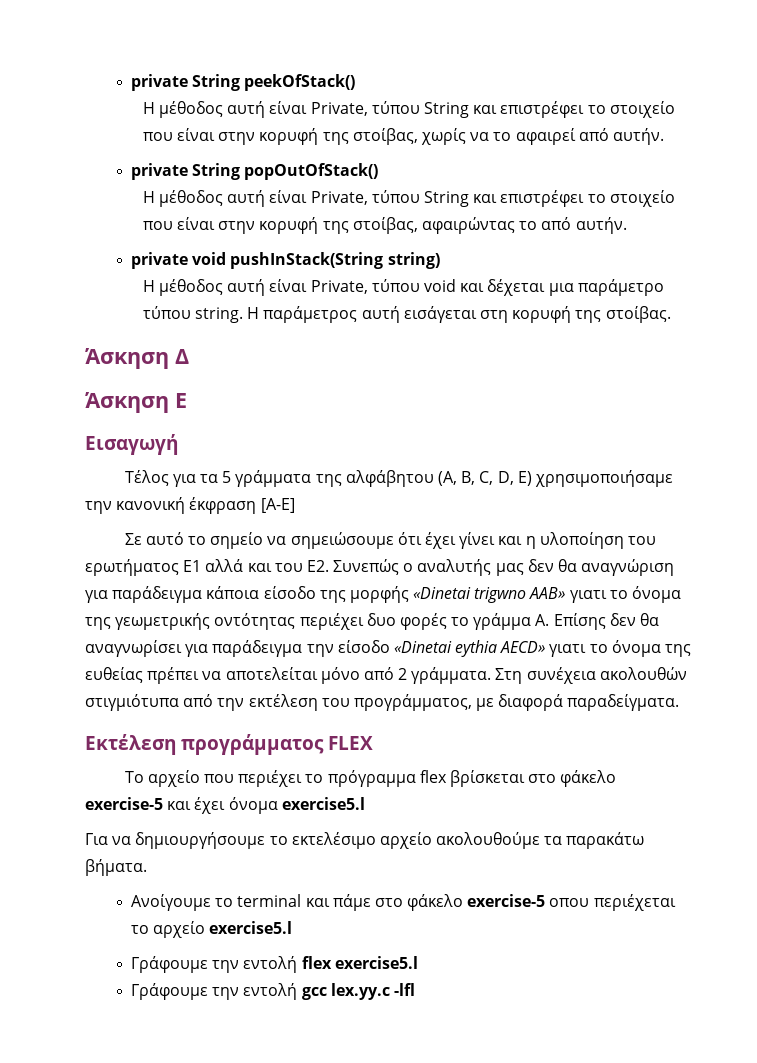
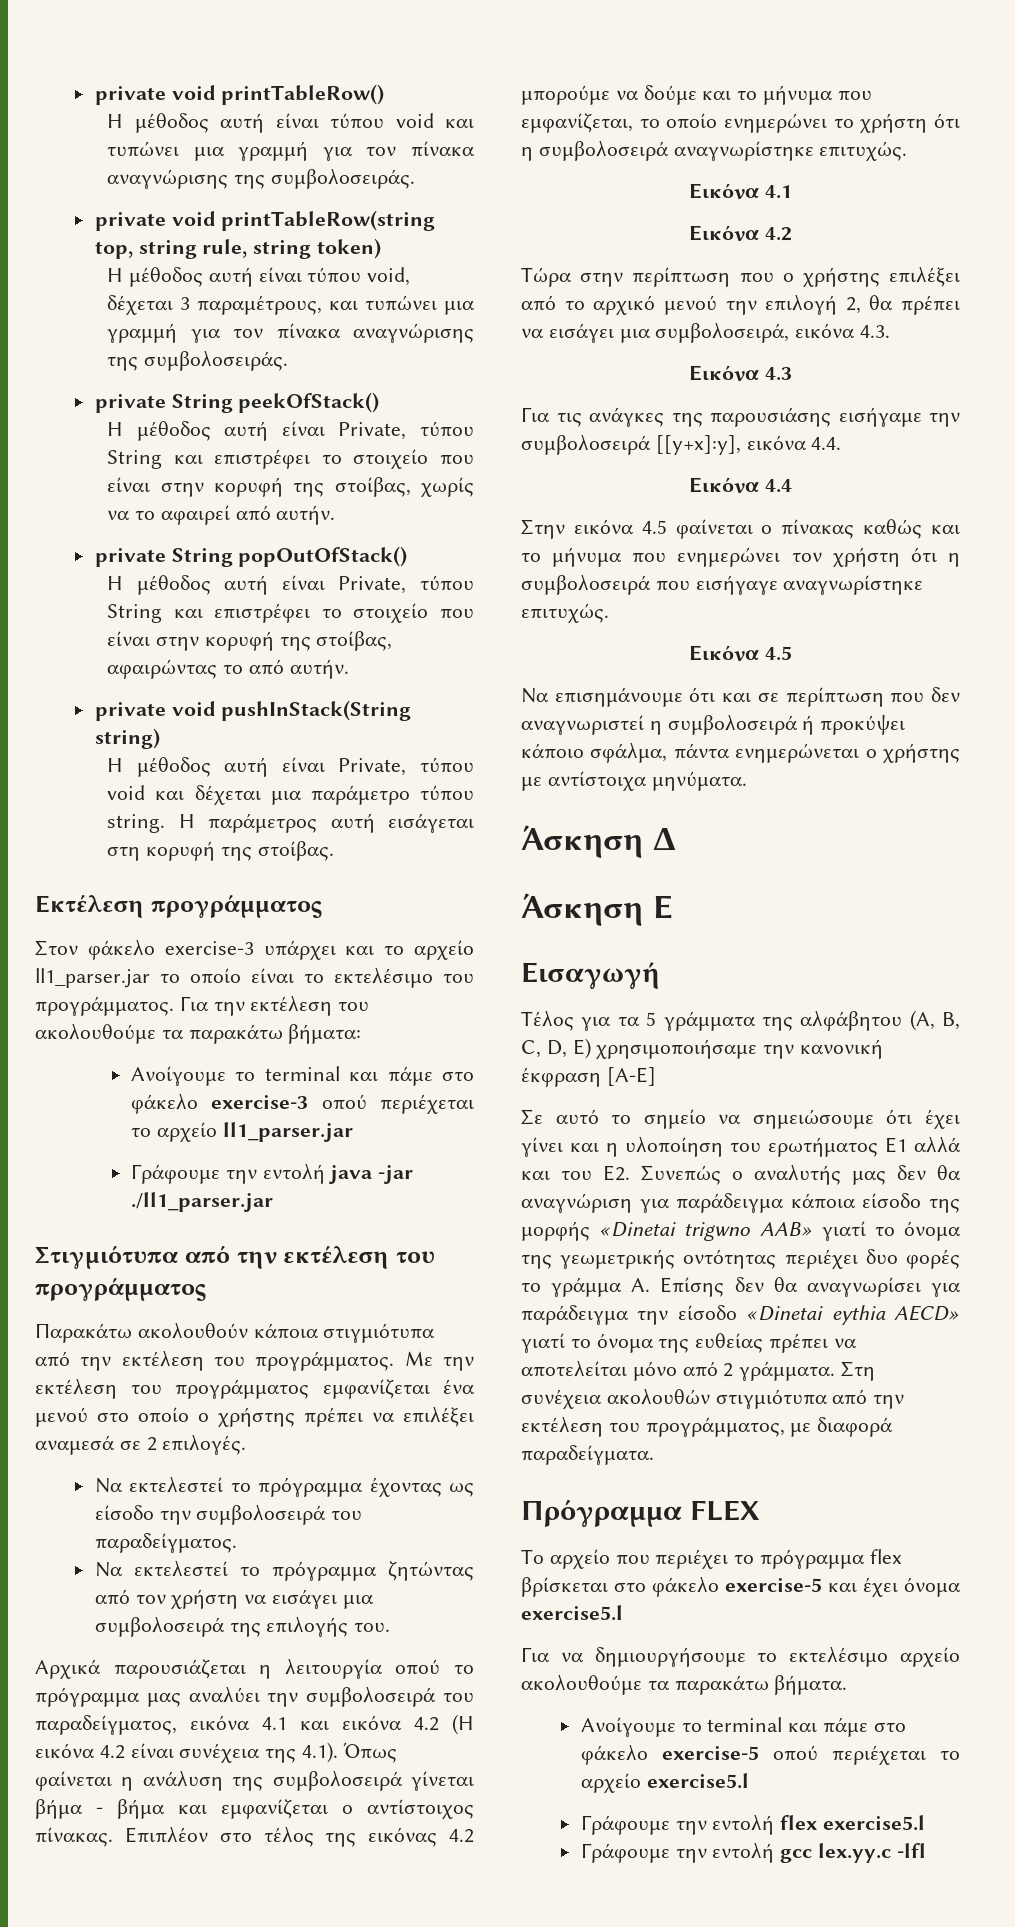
+ private void printTableRow()
+ Η μέθοδος αυτή είναι τύπου void και τυπώνει μια γραμμή για τον πίνακα αναγνώρισης της συμβολοσειράς.
+ private void printTableRow(string top, string rule, string token)
+ Η μέθοδος αυτή είναι τύπου void, δέχεται 3 παραμέτρους, και τυπώνει μια γραμμή για τον πίνακα αναγνώρισης της συμβολοσειράς.
+ Εκτέλεση προγράμματος
+ Στον φάκελο exercise-3 υπάρχει και το αρχείο ll1_parser.jar το οποίο είναι το εκτελέσιμο του προγράμματος. Για την εκτέλεση του ακολουθούμε τα παρακάτω βήματα:
+ Ανοίγουμε το terminal και πάμε στο φάκελο exercise-3 οπού περιέχεται το αρχείο ll1_parser.jar
+ Γράφουμε την εντολή java -jar ./ll1_parser.jar
+ Στιγμιότυπα από την εκτέλεση του προγράμματος
+ Παρακάτω ακολουθούν κάποια στιγμιότυπα από την εκτέλεση του προγράμματος. Με την εκτέλεση του προγράμματος εμφανίζεται ένα μενού στο οποίο ο χρήστης πρέπει να επιλέξει αναμεσά σε 2 επιλογές.
+ Να εκτελεστεί το πρόγραμμα έχοντας ως είσοδο την συμβολοσειρά του παραδείγματος.
+ Να εκτελεστεί το πρόγραμμα ζητώντας από τον χρήστη να εισάγει μια συμβολοσειρά της επιλογής του.
+ Αρχικά παρουσιάζεται η λειτουργία οπού το πρόγραμμα μας αναλύει την συμβολοσειρά του παραδείγματος, εικόνα 4.1 και εικόνα 4.2 (Η εικόνα 4.2 είναι συνέχεια της 4.1). Όπως φαίνεται η ανάλυση της συμβολοσειρά γίνεται βήμα - βήμα και εμφανίζεται ο αντίστοιχος πίνακας. Επιπλέον στο τέλος της εικόνας 4.2 μπορούμε να δούμε και το μήνυμα που εμφανίζεται, το οποίο ενημερώνει το χρήστη ότι η συμβολοσειρά αναγνωρίστηκε επιτυχώς.
+ Εικόνα 4.1
+ Εικόνα 4.2
+ Τώρα στην περίπτωση που ο χρήστης επιλέξει από το αρχικό μενού την επιλογή 2, θα πρέπει να εισάγει μια συμβολοσειρά, εικόνα 4.3.
+ Εικόνα 4.3
+ Για τις ανάγκες της παρουσιάσης εισήγαμε την συμβολοσειρά [[y+x]:y], εικόνα 4.4.
+ Εικόνα 4.4
+ Στην εικόνα 4.5 φαίνεται ο πίνακας καθώς και το μήνυμα που ενημερώνει τον χρήστη ότι η συμβολοσειρά που εισήγαγε αναγνωρίστηκε επιτυχώς.
+ Εικόνα 4.5
+ Να επισημάνουμε ότι και σε περίπτωση που δεν αναγνωριστεί η συμβολοσειρά ή προκύψει κάποιο σφάλμα, πάντα ενημερώνεται ο χρήστης με αντίστοιχα μηνύματα.
- Σε αυτό το σημείο να σημειώσουμε ότι έχει γίνει και η υλοποίηση του ερωτήματος Ε1 αλλά και του Ε2. Συνεπώς ο αναλυτής μας δεν θα αναγνώριση για παράδειγμα κάποια είσοδο της μορφής «Dinetai trigwno AAB» γιατι το όνομα της γεωμετρικής οντότητας περιέχει δυο φορές το γράμμα A. Επίσης δεν θα αναγνωρίσει για παράδειγμα την είσοδο «Dinetai eythia AECD» γιατι το όνομα της ευθείας πρέπει να αποτελείται μόνο από 2 γράμματα.
+ Σε αυτό το σημείο να σημειώσουμε ότι έχει γίνει και η υλοποίηση του ερωτήματος Ε1 αλλά και του Ε2. Συνεπώς ο αναλυτής μας δεν θα αναγνώριση για παράδειγμα κάποια είσοδο της μορφής «Dinetai trigwno AAB» γιατί το όνομα της γεωμετρικής οντότητας περιέχει δυο φορές το γράμμα A. Επίσης δεν θα αναγνωρίσει για παράδειγμα την είσοδο «Dinetai eythia AECD» γιατί το όνομα της ευθείας πρέπει να αποτελείται μόνο από 2 γράμματα.
- Εκτέλεση προγράμματος FLEX
+ Πρόγραμμα FLEX
- Ανοίγουμε το terminal και πάμε στο φάκελο exercise-5 οπου περιέχεται το αρχείο exercise5.l
+ Ανοίγουμε το terminal και πάμε στο φάκελο exercise-5 οπού περιέχεται το αρχείο exercise5.l

